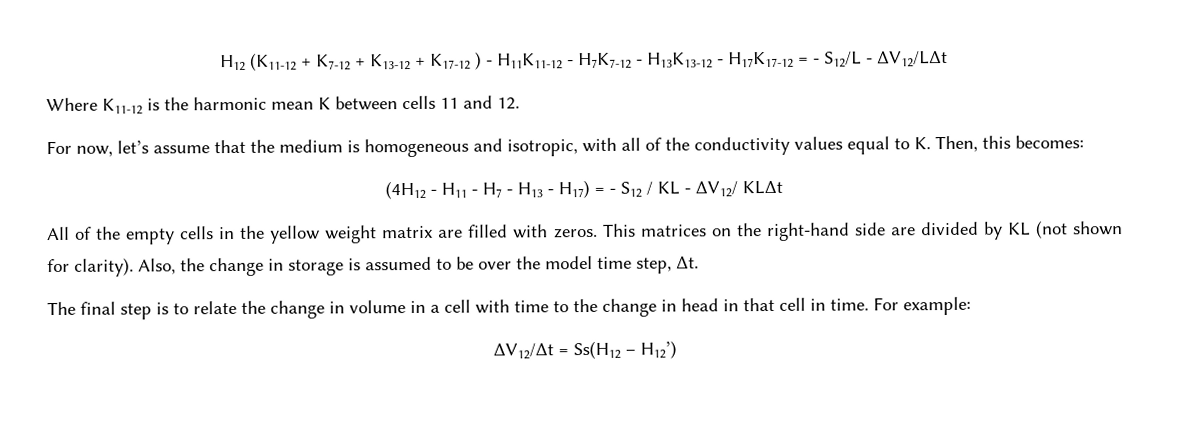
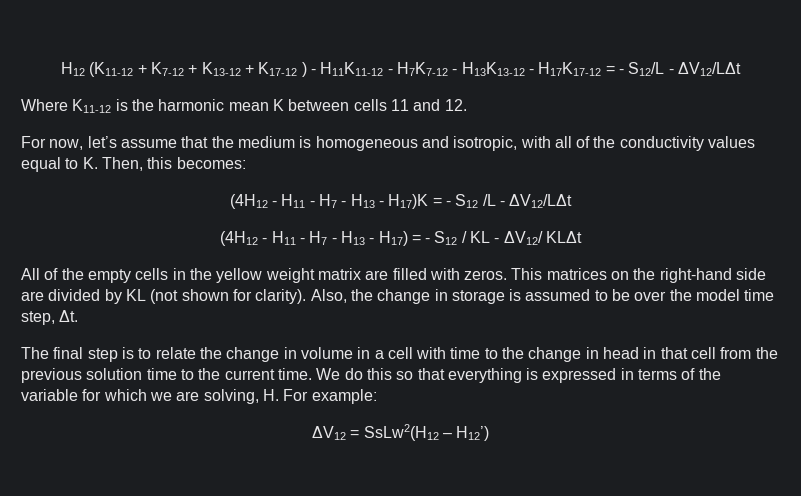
+ (4H12 - H11 - H7 - H13 - H17)K = - S12 /L - ΔV12/LΔt
- The final step is to relate the change in volume in a cell with time to the change in head in that cell in time. For example:
+ The final step is to relate the change in volume in a cell with time to the change in head in that cell from the previous solution time to the current time. We do this so that everything is expressed in terms of the variable for which we are solving, H. For example:
- ΔV12/Δt = Ss(H12 – H12’)
+ ΔV12 = SsLw2(H12 – H12’)

